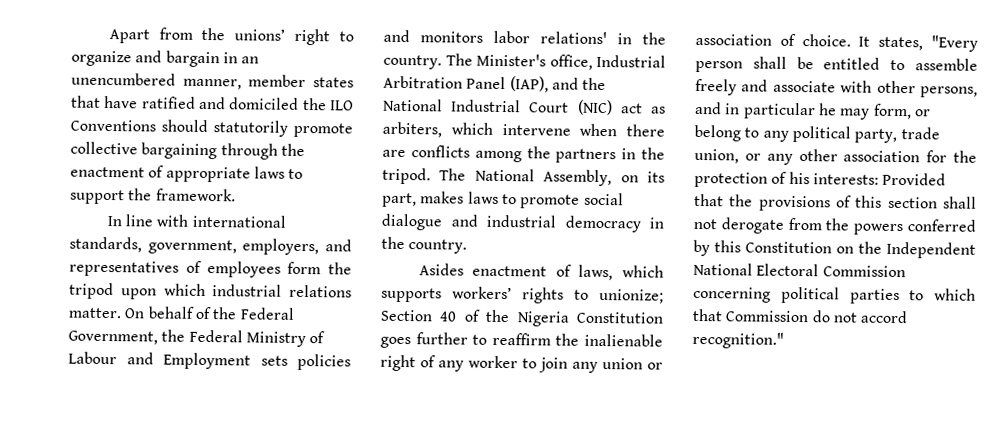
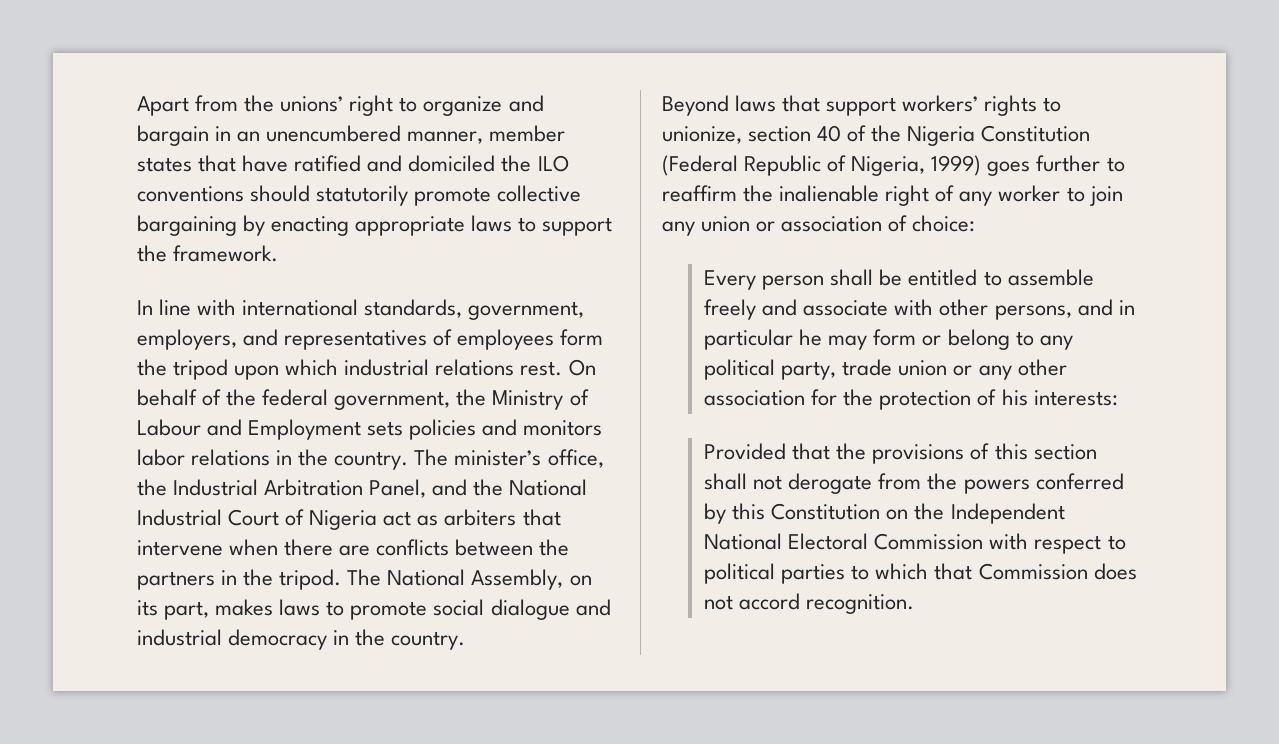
- Apart from the unions’ right to organize and bargain in an unencumbered manner, member states that have ratified and domiciled the ILO Conventions should statutorily promote collective bargaining through the enactment of appropriate laws to support the framework.
+ Apart from the unions’ right to organize and bargain in an unencumbered manner, member states that have ratified and domiciled the ILO conventions should statutorily promote collective bargaining by enacting appropriate laws to support the framework.
- In line with international standards, government, employers, and representatives of employees form the tripod upon which industrial relations matter.
+ In line with international standards, government, employers, and representatives of employees form the tripod upon which industrial relations rest.
- On behalf of the Federal Government, the Federal Ministry of Labour and Employment sets policies and monitors labor relations' in the country.
+ On behalf of the federal government, the Ministry of Labour and Employment sets policies and monitors labor relations in the country.
- The Minister's office, Industrial Arbitration Panel (IAP), and the National Industrial Court (NIC) act as arbiters, which intervene when there are conflicts among the partners in the tripod.
+ The minister’s office, the Industrial Arbitration Panel, and the National Industrial Court of Nigeria act as arbiters that intervene when there are conflicts between the partners in the tripod.
- Asides enactment of laws, which supports workers’ rights to unionize; Section 40 of the Nigeria Constitution goes further to reaffirm the inalienable right of any worker to join any union or association of choice. It states, "Every person shall be entitled to assemble freely and associate with other persons, and in particular he may form, or belong to any political party, trade union, or any other association for the protection of his interests: Provided that the provisions of this section shall not derogate from the powers conferred by this Constitution on the Independent National Electoral Commission concerning political parties to which that Commission do not accord recognition."
+ Beyond laws that support workers’ rights to unionize, section 40 of the Nigeria Constitution (Federal Republic of Nigeria, 1999) goes further to reaffirm the inalienable right of any worker to join any union or association of choice:
+ Every person shall be entitled to assemble freely and associate with other persons, and in particular he may form or belong to any political party, trade union or any other association for the protection of his interests:
+ Provided that the provisions of this section shall not derogate from the powers conferred by this Constitution on the Independent National Electoral Commission with respect to political parties to which that Commission does not accord recognition.

